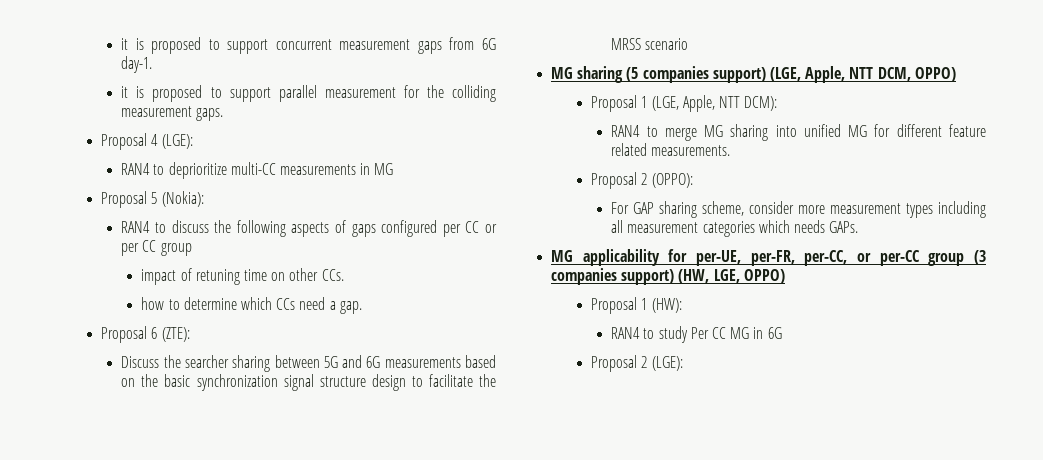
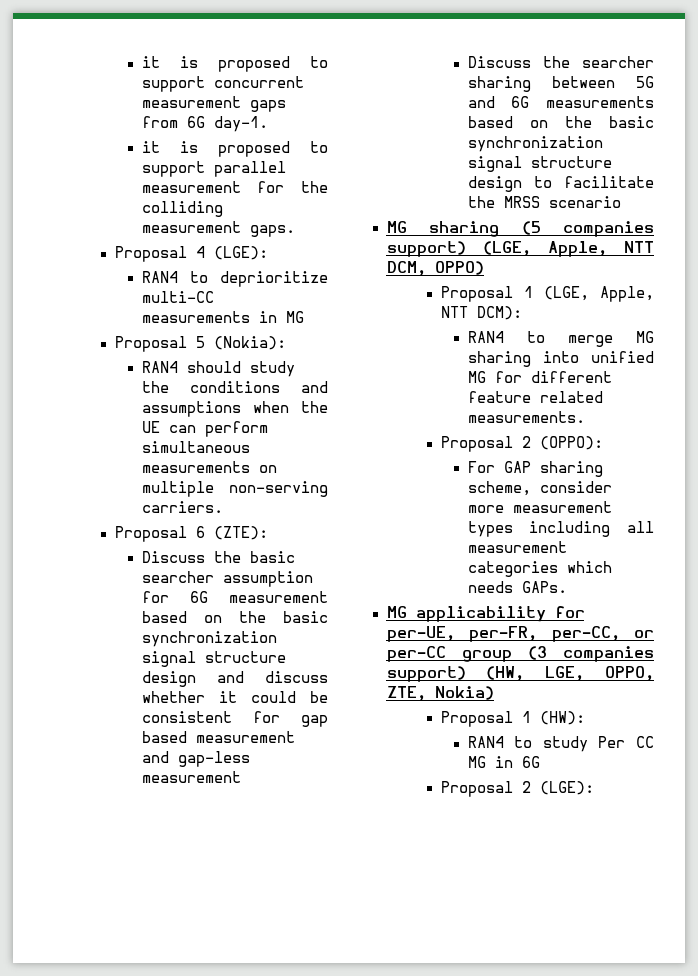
- RAN4 to discuss the following aspects of gaps configured per CC or per CC group
- impact of retuning time on other CCs.
- how to determine which CCs need a gap.
+ RAN4 should study the conditions and assumptions when the UE can perform simultaneous measurements on multiple non-serving carriers.
  Proposal 6 (ZTE):
+ Discuss the basic searcher assumption for 6G measurement based on the basic synchronization signal structure design and discuss whether it could be consistent for gap based measurement and gap-less measurement
- MG applicability for per-UE, per-FR, per-CC, or per-CC group (3 companies support) (HW, LGE, OPPO)
+ MG applicability for per-UE, per-FR, per-CC, or per-CC group (3 companies support) (HW, LGE, OPPO, ZTE, Nokia)

